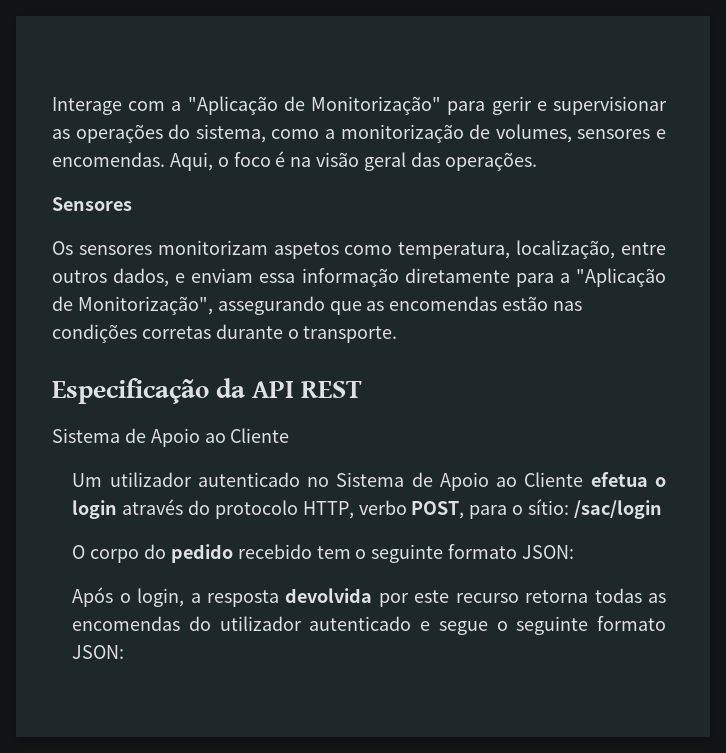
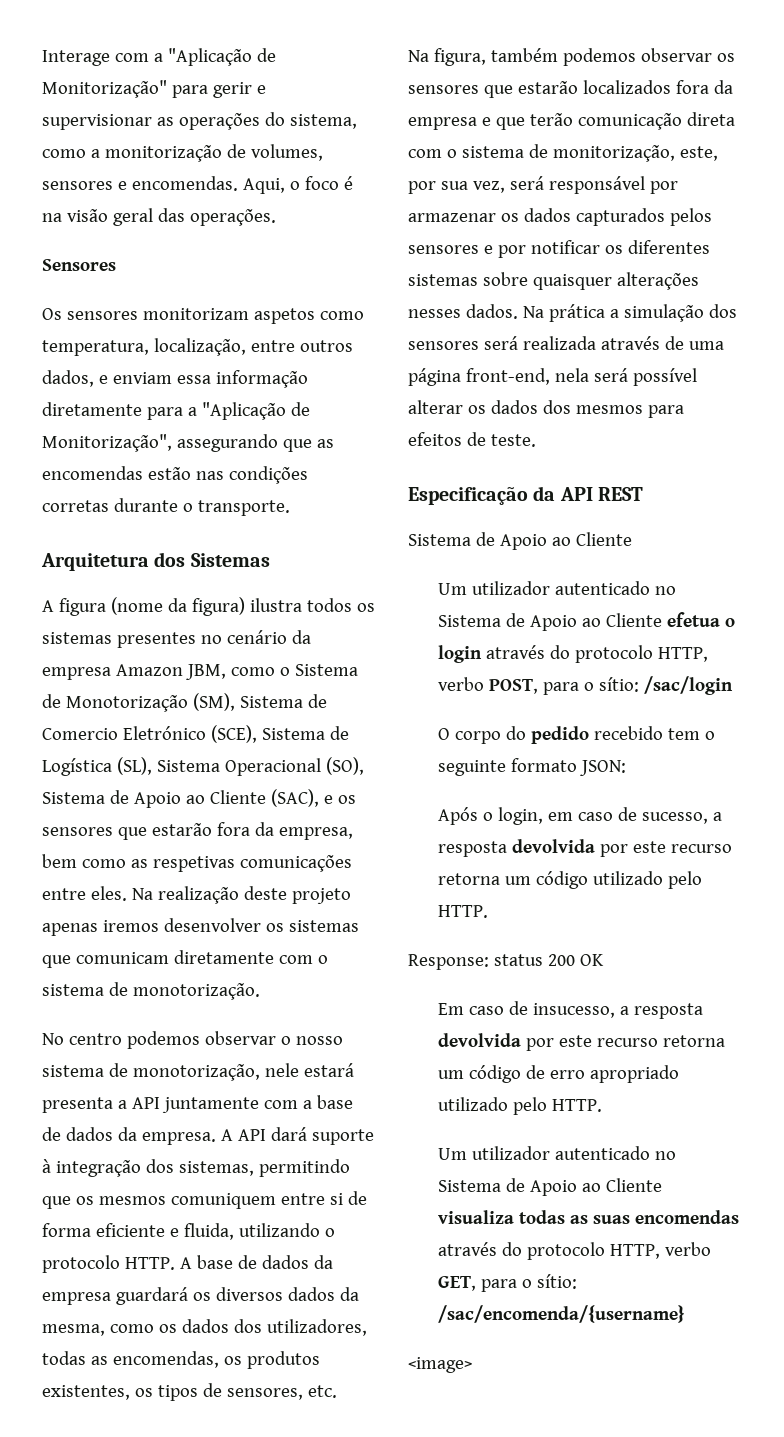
+ Arquitetura dos Sistemas
+ A figura (nome da figura) ilustra todos os sistemas presentes no cenário da empresa Amazon JBM, como o Sistema de Monotorização (SM), Sistema de Comercio Eletrónico (SCE), Sistema de Logística (SL), Sistema Operacional (SO), Sistema de Apoio ao Cliente (SAC), e os sensores que estarão fora da empresa, bem como as respetivas comunicações entre eles. Na realização deste projeto apenas iremos desenvolver os sistemas que comunicam diretamente com o sistema de monotorização.
+ No centro podemos observar o nosso sistema de monotorização, nele estará presenta a API juntamente com a base de dados da empresa. A API dará suporte à integração dos sistemas, permitindo que os mesmos comuniquem entre si de forma eficiente e fluida, utilizando o protocolo HTTP. A base de dados da empresa guardará os diversos dados da mesma, como os dados dos utilizadores, todas as encomendas, os produtos existentes, os tipos de sensores, etc.
+ Na figura, também podemos observar os sensores que estarão localizados fora da empresa e que terão comunicação direta com o sistema de monitorização, este, por sua vez, será responsável por armazenar os dados capturados pelos sensores e por notificar os diferentes sistemas sobre quaisquer alterações nesses dados. Na prática a simulação dos sensores será realizada através de uma página front-end, nela será possível alterar os dados dos mesmos para efeitos de teste.
- Após o login, a resposta devolvida por este recurso retorna todas as encomendas do utilizador autenticado e segue o seguinte formato JSON:
+ Após o login, em caso de sucesso, a resposta devolvida por este recurso retorna um código utilizado pelo HTTP.
+ Response: status 200 OK
+ Em caso de insucesso, a resposta devolvida por este recurso retorna um código de erro apropriado utilizado pelo HTTP.
+ Um utilizador autenticado no Sistema de Apoio ao Cliente visualiza todas as suas encomendas através do protocolo HTTP, verbo GET, para o sítio: /sac/encomenda/{username}
+ <image>

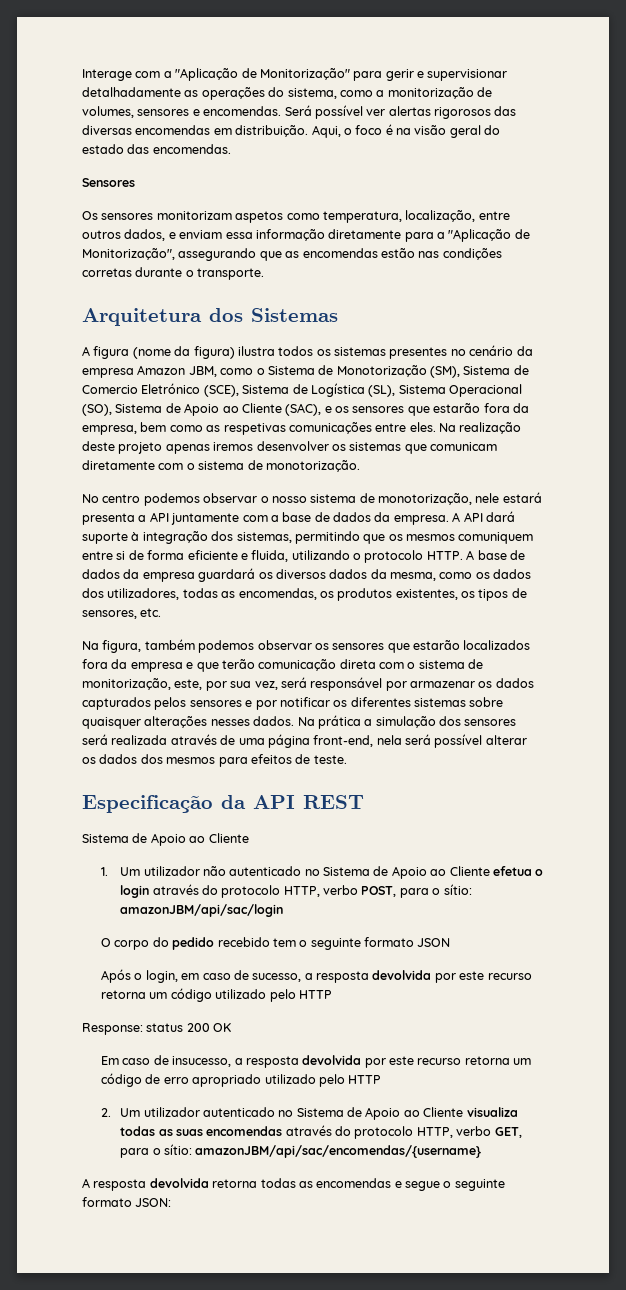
- Interage com a "Aplicação de Monitorização" para gerir e supervisionar as operações do sistema, como a monitorização de volumes, sensores e encomendas.
+ Interage com a "Aplicação de Monitorização" para gerir e supervisionar detalhadamente as operações do sistema, como a monitorização de volumes, sensores e encomendas.
+ Será possível ver alertas rigorosos das diversas encomendas em distribuição.
- Aqui, o foco é na visão geral das operações.
+ Aqui, o foco é na visão geral do estado das encomendas.
- Um utilizador autenticado no Sistema de Apoio ao Cliente efetua o login através do protocolo HTTP, verbo POST, para o sítio: /sac/login
+ 1. Um utilizador não autenticado no Sistema de Apoio ao Cliente efetua o login através do protocolo HTTP, verbo POST, para o sítio: amazonJBM/api/sac/login
- O corpo do pedido recebido tem o seguinte formato JSON:
+ O corpo do pedido recebido tem o seguinte formato JSON
- Após o login, em caso de sucesso, a resposta devolvida por este recurso retorna um código utilizado pelo HTTP.
+ Após o login, em caso de sucesso, a resposta devolvida por este recurso retorna um código utilizado pelo HTTP
- Em caso de insucesso, a resposta devolvida por este recurso retorna um código de erro apropriado utilizado pelo HTTP.
- Um utilizador autenticado no Sistema de Apoio ao Cliente visualiza todas as suas encomendas através do protocolo HTTP, verbo GET, para o sítio: /sac/encomenda/{username}
- <image>
+ Em caso de insucesso, a resposta devolvida por este recurso retorna um código de erro apropriado utilizado pelo HTTP
+ 2. Um utilizador autenticado no Sistema de Apoio ao Cliente visualiza todas as suas encomendas através do protocolo HTTP, verbo GET, para o sítio: amazonJBM/api/sac/encomendas/{username}
+ A resposta devolvida retorna todas as encomendas e segue o seguinte formato JSON:

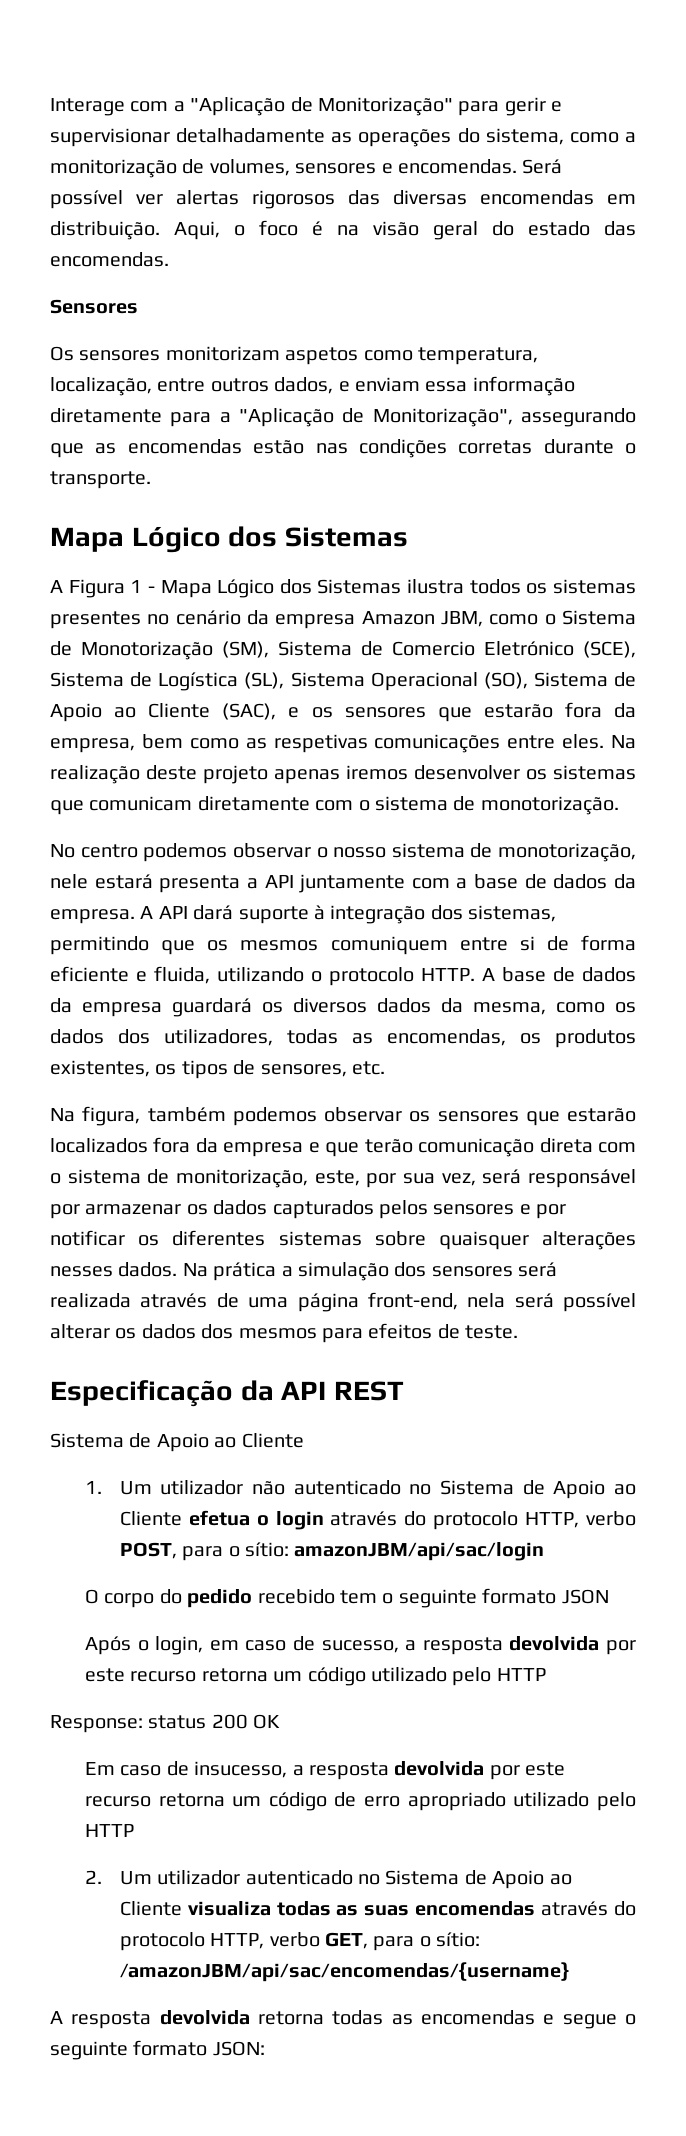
  Os sensores monitorizam aspetos como temperatura, localização, entre outros dados, e enviam essa informação diretamente para a "Aplicação de Monitorização", assegurando que as encomendas estão nas condições corretas durante o transporte.
- Arquitetura dos Sistemas
+ Mapa Lógico dos Sistemas
- A figura (nome da figura) ilustra todos os sistemas presentes no cenário da empresa Amazon JBM, como o Sistema de Monotorização (SM), Sistema de Comercio Eletrónico (SCE), Sistema de Logística (SL), Sistema Operacional (SO), Sistema de Apoio ao Cliente (SAC), e os sensores que estarão fora da empresa, bem como as respetivas comunicações entre eles.
+ A Figura 1 - Mapa Lógico dos Sistemas ilustra todos os sistemas presentes no cenário da empresa Amazon JBM, como o Sistema de Monotorização (SM), Sistema de Comercio Eletrónico (SCE), Sistema de Logística (SL), Sistema Operacional (SO), Sistema de Apoio ao Cliente (SAC), e os sensores que estarão fora da empresa, bem como as respetivas comunicações entre eles.
- 2. Um utilizador autenticado no Sistema de Apoio ao Cliente visualiza todas as suas encomendas através do protocolo HTTP, verbo GET, para o sítio: amazonJBM/api/sac/encomendas/{username}
+ 2. Um utilizador autenticado no Sistema de Apoio ao Cliente visualiza todas as suas encomendas através do protocolo HTTP, verbo GET, para o sítio: /amazonJBM/api/sac/encomendas/{username}

